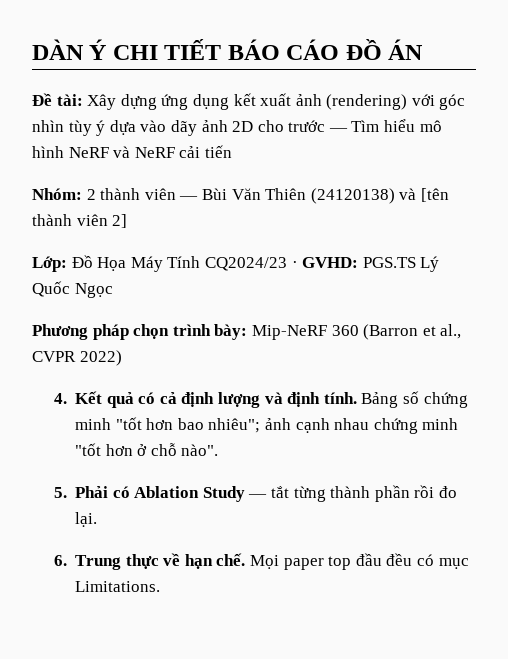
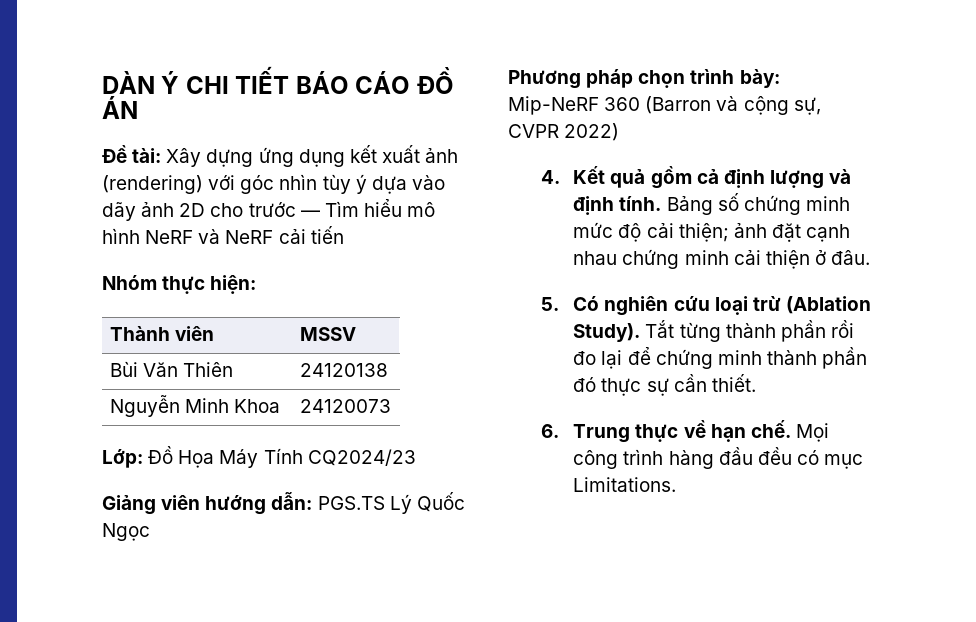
- Nhóm: 2 thành viên — Bùi Văn Thiên (24120138) và [tên thành viên 2]
+ Nhóm thực hiện:
+ Thành viên | MSSV
+ Bùi Văn Thiên | 24120138
+ Nguyễn Minh Khoa | 24120073
- Lớp: Đồ Họa Máy Tính CQ2024/23 · GVHD: PGS.TS Lý Quốc Ngọc
+ Lớp: Đồ Họa Máy Tính CQ2024/23
+ Giảng viên hướng dẫn: PGS.TS Lý Quốc Ngọc
- Phương pháp chọn trình bày: Mip-NeRF 360 (Barron et al., CVPR 2022)
+ Phương pháp chọn trình bày: Mip-NeRF 360 (Barron và cộng sự, CVPR 2022)
- 4. Kết quả có cả định lượng và định tính.
+ 4. Kết quả gồm cả định lượng và định tính.
- Bảng số chứng minh "tốt hơn bao nhiêu"; ảnh cạnh nhau chứng minh "tốt hơn ở chỗ nào".
- 5. Phải có Ablation Study — tắt từng thành phần rồi đo lại.
+ Bảng số chứng minh mức độ cải thiện; ảnh đặt cạnh nhau chứng minh cải thiện ở đâu.
+ 5. Có nghiên cứu loại trừ (Ablation Study). Tắt từng thành phần rồi đo lại để chứng minh thành phần đó thực sự cần thiết.
- Mọi paper top đầu đều có mục Limitations.
+ Mọi công trình hàng đầu đều có mục Limitations.

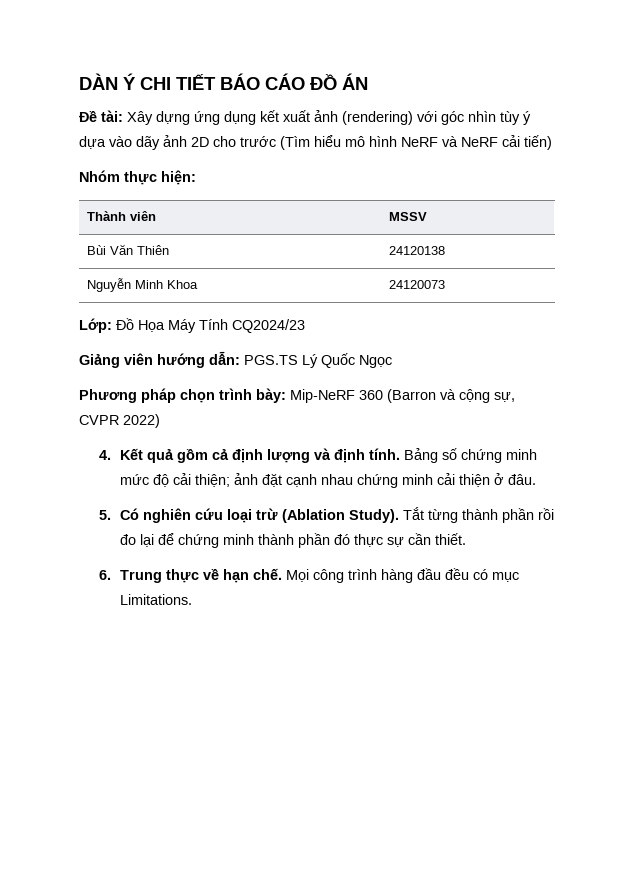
- Đề tài: Xây dựng ứng dụng kết xuất ảnh (rendering) với góc nhìn tùy ý dựa vào dãy ảnh 2D cho trước — Tìm hiểu mô hình NeRF và NeRF cải tiến
+ Đề tài: Xây dựng ứng dụng kết xuất ảnh (rendering) với góc nhìn tùy ý dựa vào dãy ảnh 2D cho trước (Tìm hiểu mô hình NeRF và NeRF cải tiến)

